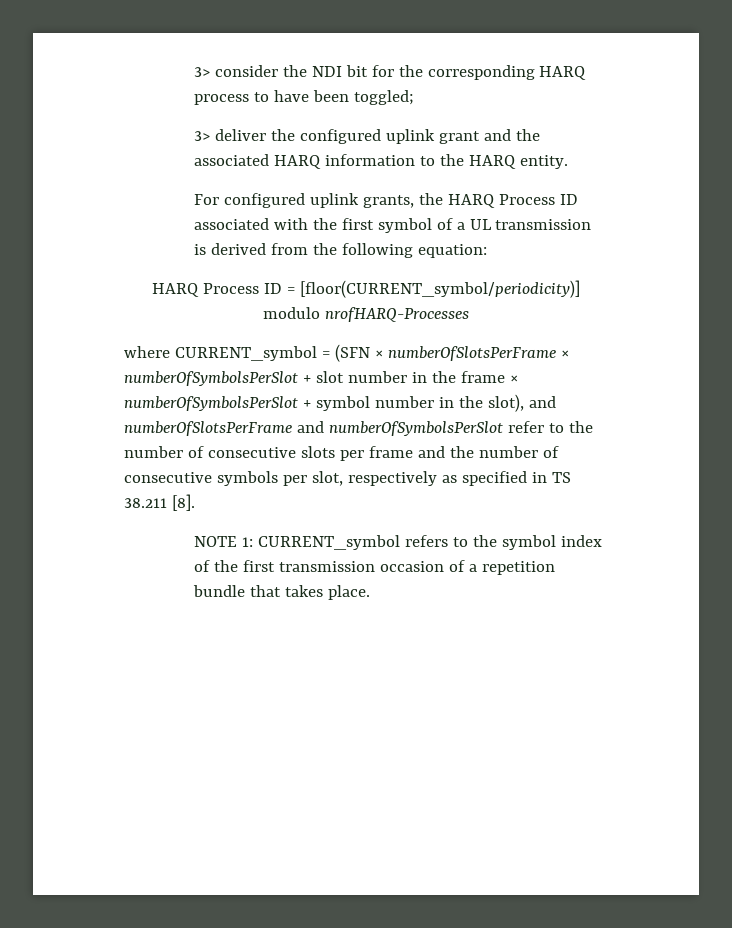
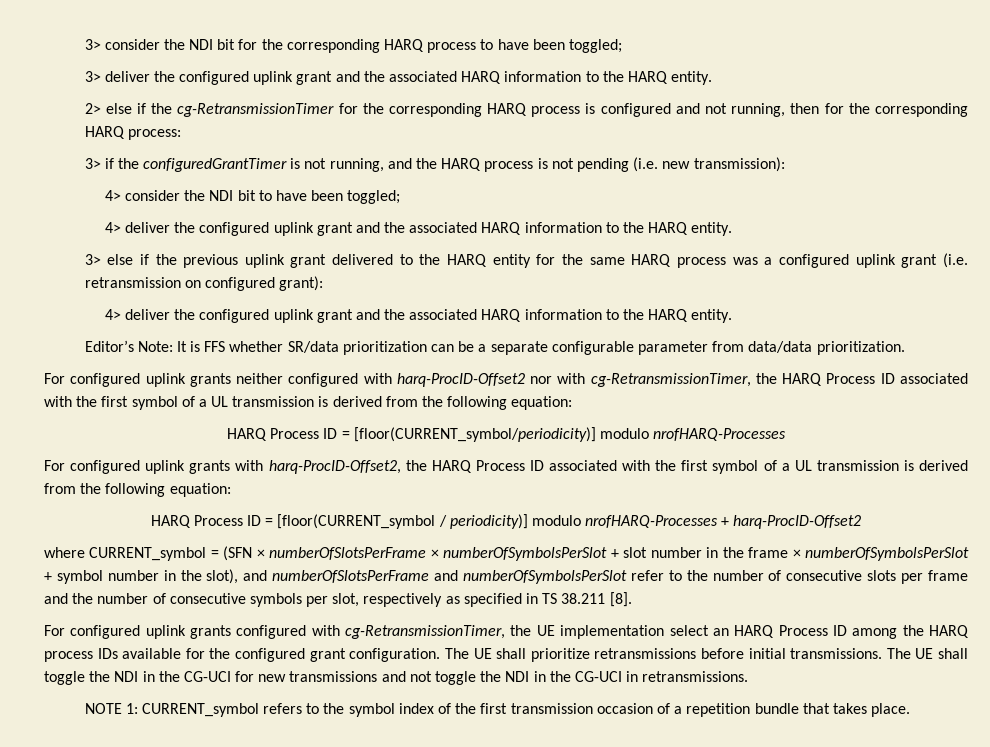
- For configured uplink grants, the HARQ Process ID associated with the first symbol of a UL transmission is derived from the following equation:
+ 2> else if the cg-RetransmissionTimer for the corresponding HARQ process is configured and not running, then for the corresponding HARQ process:
+ 3> if the configuredGrantTimer is not running, and the HARQ process is not pending (i.e. new transmission):
+ 4> consider the NDI bit to have been toggled;
+ 4> deliver the configured uplink grant and the associated HARQ information to the HARQ entity.
+ 3> else if the previous uplink grant delivered to the HARQ entity for the same HARQ process was a configured uplink grant (i.e. retransmission on configured grant):
+ 4> deliver the configured uplink grant and the associated HARQ information to the HARQ entity.
+ Editor’s Note: It is FFS whether SR/data prioritization can be a separate configurable parameter from data/data prioritization.
+ For configured uplink grants neither configured with harq-ProcID-Offset2 nor with cg-RetransmissionTimer, the HARQ Process ID associated with the first symbol of a UL transmission is derived from the following equation:
+ For configured uplink grants with harq-ProcID-Offset2, the HARQ Process ID associated with the first symbol of a UL transmission is derived from the following equation:
+ HARQ Process ID = [floor(CURRENT_symbol / periodicity)] modulo nrofHARQ-Processes + harq-ProcID-Offset2
+ For configured uplink grants configured with cg-RetransmissionTimer, the UE implementation select an HARQ Process ID among the HARQ process IDs available for the configured grant configuration. The UE shall prioritize retransmissions before initial transmissions. The UE shall toggle the NDI in the CG-UCI for new transmissions and not toggle the NDI in the CG-UCI in retransmissions.

